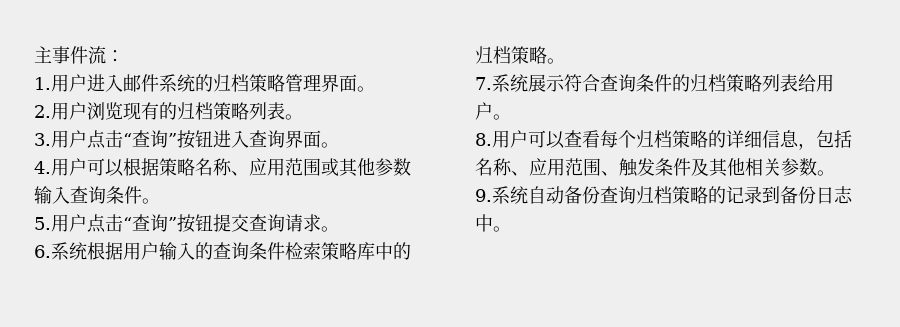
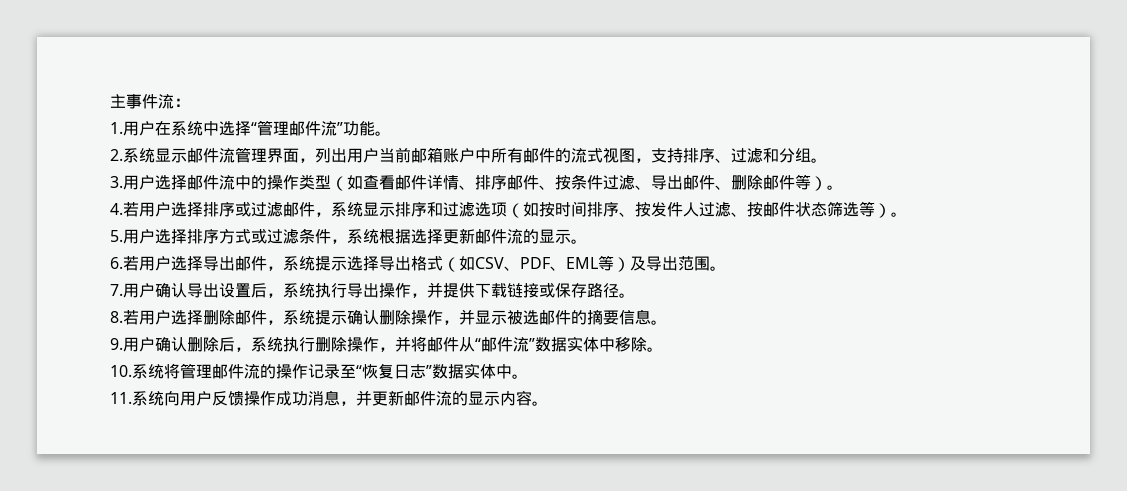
- 1.用户进入邮件系统的归档策略管理界面。
- 2.用户浏览现有的归档策略列表。
- 3.用户点击“查询”按钮进入查询界面。
- 4.用户可以根据策略名称、应用范围或其他参数输入查询条件。
- 5.用户点击“查询”按钮提交查询请求。
- 6.系统根据用户输入的查询条件检索策略库中的归档策略。
- 7.系统展示符合查询条件的归档策略列表给用户。
- 8.用户可以查看每个归档策略的详细信息，包括名称、应用范围、触发条件及其他相关参数。
- 9.系统自动备份查询归档策略的记录到备份日志中。
+ 1.用户在系统中选择“管理邮件流”功能。
+ 2.系统显示邮件流管理界面，列出用户当前邮箱账户中所有邮件的流式视图，支持排序、过滤和分组。
+ 3.用户选择邮件流中的操作类型（如查看邮件详情、排序邮件、按条件过滤、导出邮件、删除邮件等）。
+ 4.若用户选择排序或过滤邮件，系统显示排序和过滤选项（如按时间排序、按发件人过滤、按邮件状态筛选等）。
+ 5.用户选择排序方式或过滤条件，系统根据选择更新邮件流的显示。
+ 6.若用户选择导出邮件，系统提示选择导出格式（如CSV、PDF、EML等）及导出范围。
+ 7.用户确认导出设置后，系统执行导出操作，并提供下载链接或保存路径。
+ 8.若用户选择删除邮件，系统提示确认删除操作，并显示被选邮件的摘要信息。
+ 9.用户确认删除后，系统执行删除操作，并将邮件从“邮件流”数据实体中移除。
+ 10.系统将管理邮件流的操作记录至“恢复日志”数据实体中。
+ 11.系统向用户反馈操作成功消息，并更新邮件流的显示内容。

